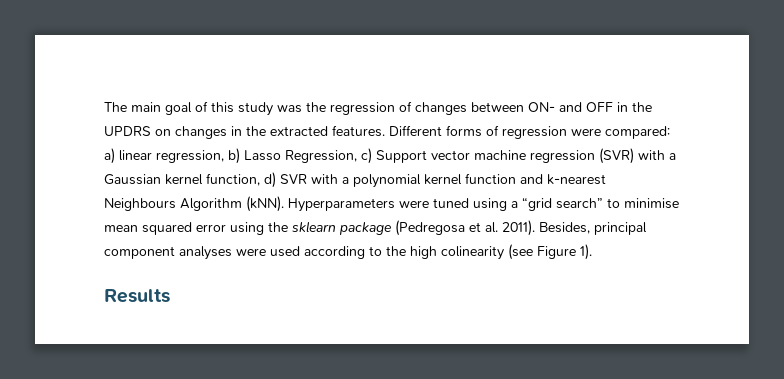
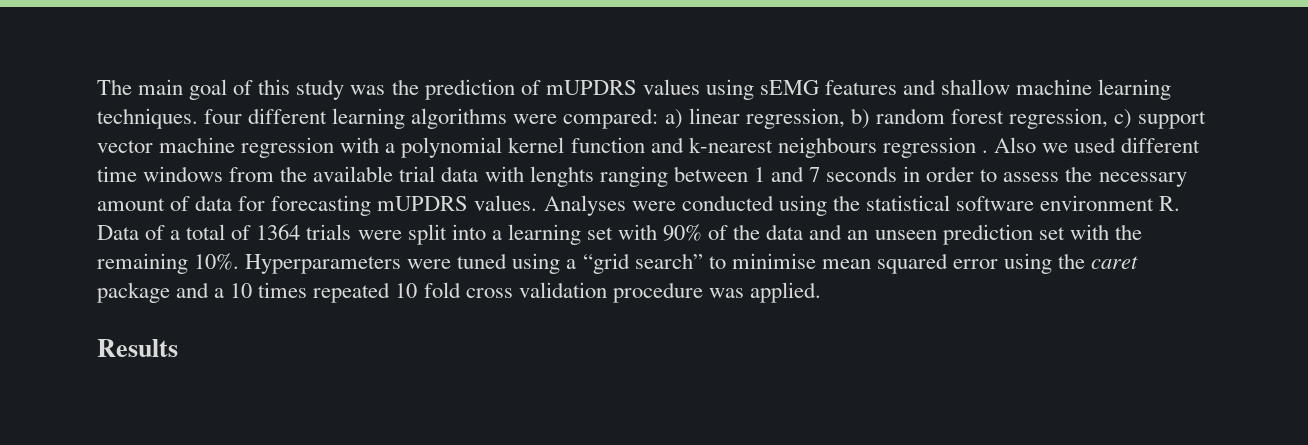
- The main goal of this study was the regression of changes between ON- and OFF in the UPDRS on changes in the extracted features. Different forms of regression were compared: a) linear regression, b) Lasso Regression, c) Support vector machine regression (SVR) with a Gaussian kernel function, d) SVR with a polynomial kernel function and k-nearest Neighbours Algorithm (kNN).
+ The main goal of this study was the prediction of mUPDRS values using sEMG features and shallow machine learning techniques. four different learning algorithms were compared: a) linear regression, b) random forest regression, c) support vector machine regression with a polynomial kernel function and k-nearest neighbours regression . Also we used different time windows from the available trial data with lenghts ranging between 1 and 7 seconds in order to assess the necessary amount of data for forecasting mUPDRS values. Analyses were conducted using the statistical software environment R. Data of a total of 1364 trials were split into a learning set with 90% of the data and an unseen prediction set with the remaining 10%.
- Hyperparameters were tuned using a “grid search” to minimise mean squared error using the sklearn package (Pedregosa et al. 2011). Besides, principal component analyses were used according to the high colinearity (see Figure 1).
+ Hyperparameters were tuned using a “grid search” to minimise mean squared error using the caret package and a 10 times repeated 10 fold cross validation procedure was applied.

